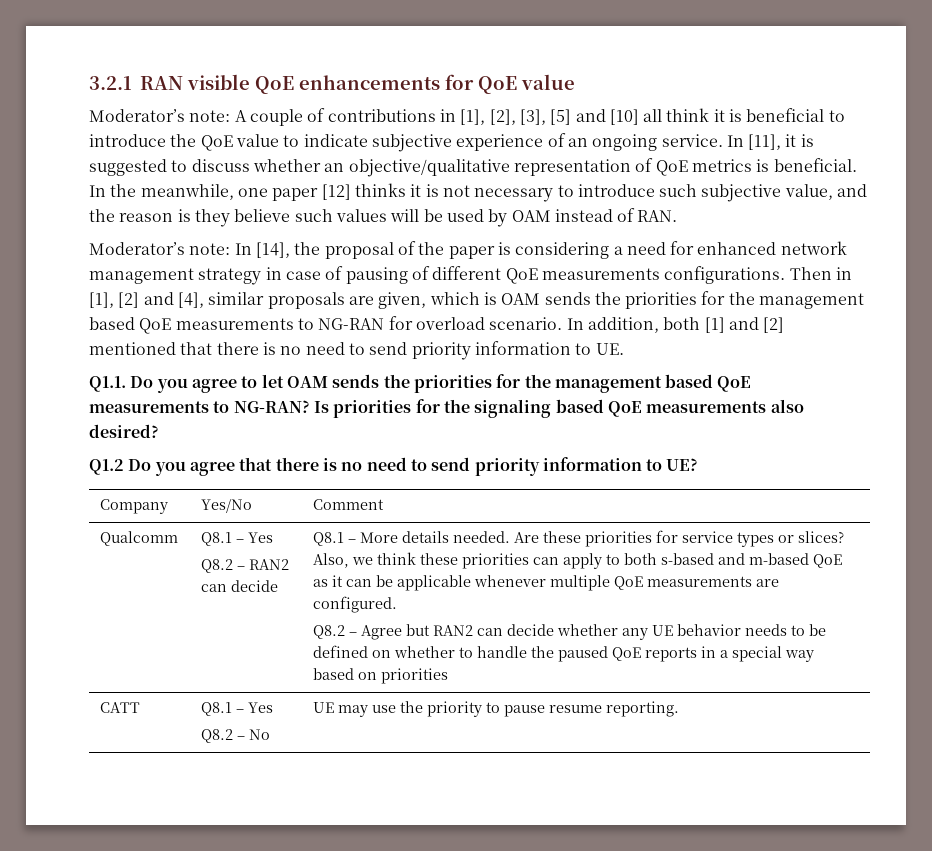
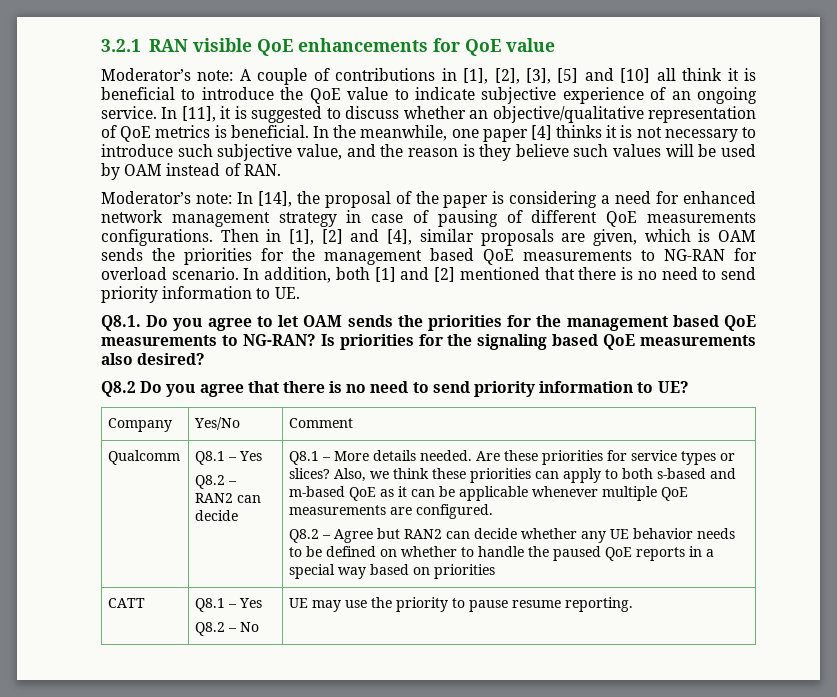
- In the meanwhile, one paper [12] thinks it is not necessary to introduce such subjective value, and the reason is they believe such values will be used by OAM instead of RAN.
+ In the meanwhile, one paper [4] thinks it is not necessary to introduce such subjective value, and the reason is they believe such values will be used by OAM instead of RAN.
- Q1.1. Do you agree to let OAM sends the priorities for the management based QoE measurements to NG-RAN?
+ Q8.1. Do you agree to let OAM sends the priorities for the management based QoE measurements to NG-RAN?
- Q1.2 Do you agree that there is no need to send priority information to UE?
+ Q8.2 Do you agree that there is no need to send priority information to UE?

